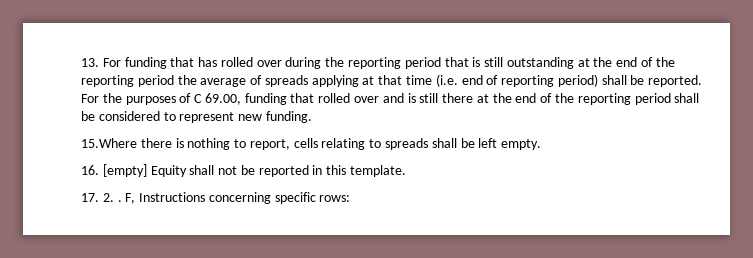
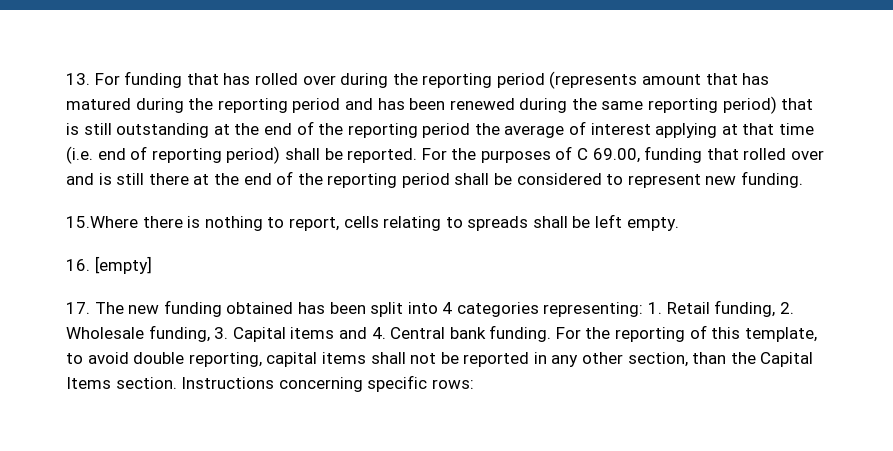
- 13. For funding that has rolled over during the reporting period that is still outstanding at the end of the reporting period the average of spreads applying at that time (i.e. end of reporting period) shall be reported.
+ 13. For funding that has rolled over during the reporting period (represents amount that has matured during the reporting period and has been renewed during the same reporting period) that is still outstanding at the end of the reporting period the average of interest applying at that time (i.e. end of reporting period) shall be reported.
- 16. [empty] Equity shall not be reported in this template.
- 17. 2. . F, Instructions concerning specific rows:
+ 16. [empty]
+ 17. The new funding obtained has been split into 4 categories representing: 1. Retail funding, 2. Wholesale funding, 3. Capital items and 4. Central bank funding. For the reporting of this template, to avoid double reporting, capital items shall not be reported in any other section, than the Capital Items section. Instructions concerning specific rows:

